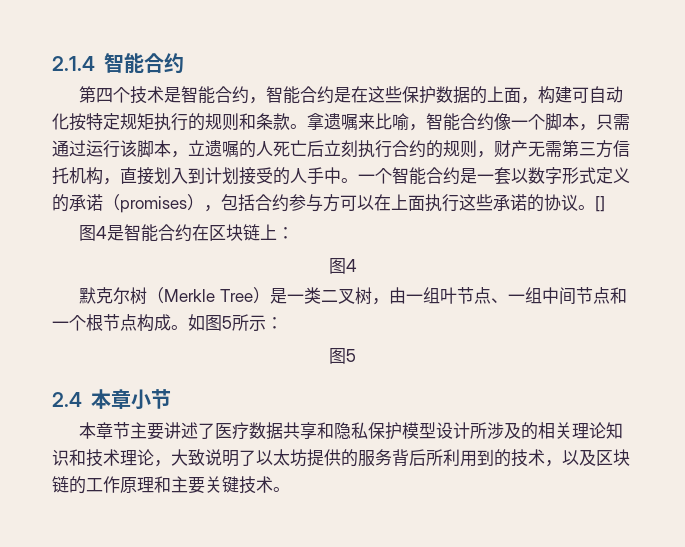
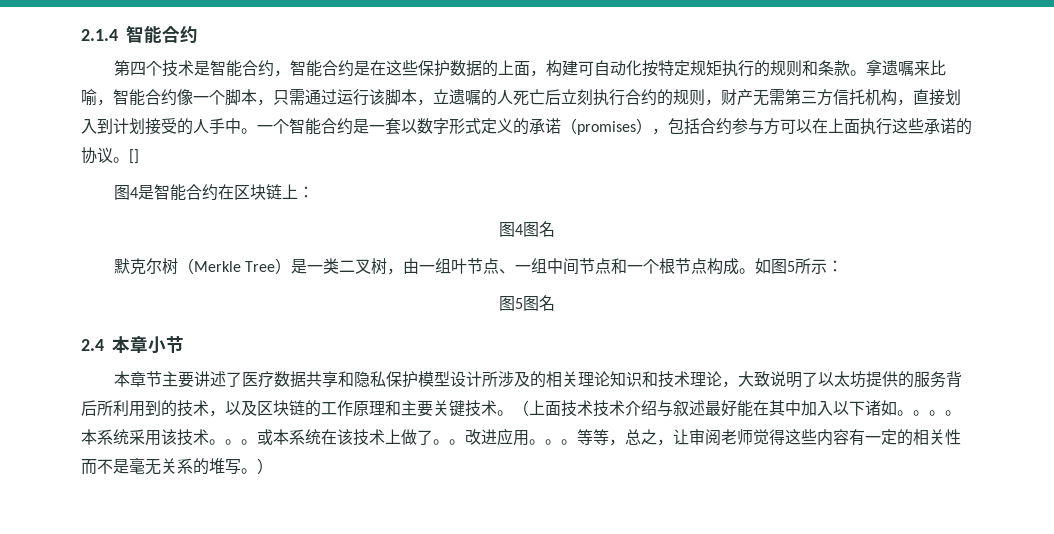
  图4是智能合约在区块链上：
- 图4
+ 图4图名
  如图5所示：
- 图5
+ 图5图名
+ （上面技术技术介绍与叙述最好能在其中加入以下诸如。。。。本系统采用该技术。。。或本系统在该技术上做了。。改进应用。。。等等，总之，让审阅老师觉得这些内容有一定的相关性而不是毫无关系的堆写。）

